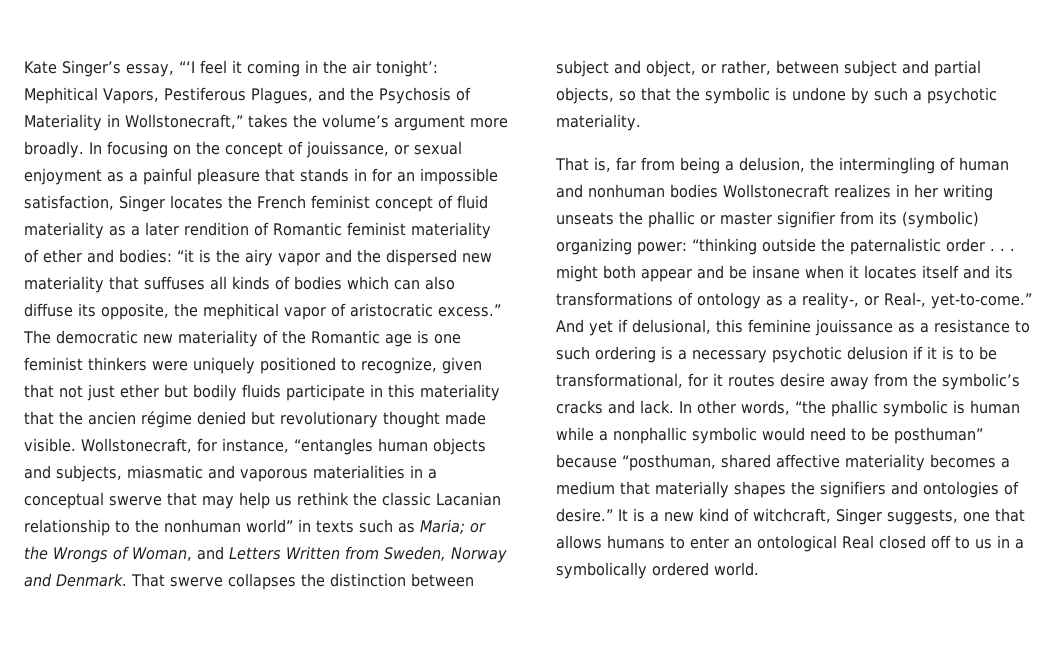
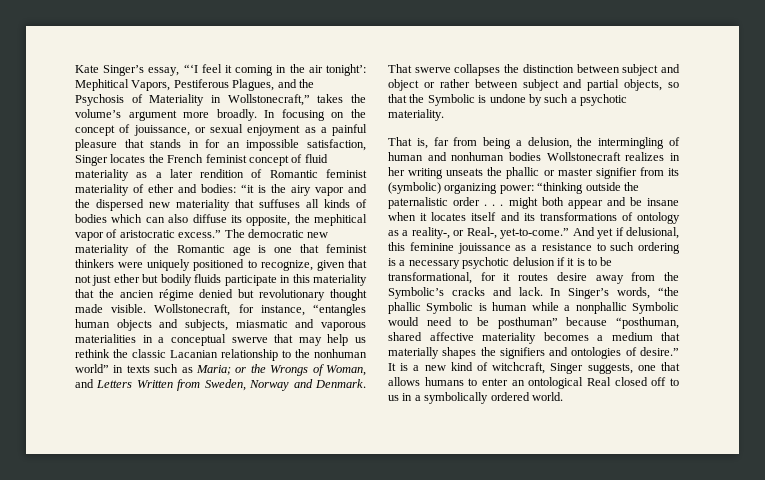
- The democratic new materiality of the Romantic age is one feminist thinkers were uniquely positioned to recognize, given that not just ether but bodily fluids participate in this materiality that the ancien régime denied but revolutionary thought made visible.
+ The democratic new materiality of the Romantic age is one that feminist thinkers were uniquely positioned to recognize, given that not just ether but bodily fluids participate in this materiality that the ancien régime denied but revolutionary thought made visible.
- That swerve collapses the distinction between subject and object, or rather, between subject and partial objects, so that the symbolic is undone by such a psychotic materiality.
+ That swerve collapses the distinction between subject and object or rather between subject and partial objects, so that the Symbolic is undone by such a psychotic materiality.
- And yet if delusional, this feminine jouissance as a resistance to such ordering is a necessary psychotic delusion if it is to be transformational, for it routes desire away from the symbolic’s cracks and lack.
+ And yet if delusional, this feminine jouissance as a resistance to such ordering is a necessary psychotic delusion if it is to be transformational, for it routes desire away from the Symbolic’s cracks and lack.
- In other words, “the phallic symbolic is human while a nonphallic symbolic would need to be posthuman” because “posthuman, shared affective materiality becomes a medium that materially shapes the signifiers and ontologies of desire.”
+ In Singer’s words, “the phallic Symbolic is human while a nonphallic Symbolic would need to be posthuman” because “posthuman, shared affective materiality becomes a medium that materially shapes the signifiers and ontologies of desire.”

